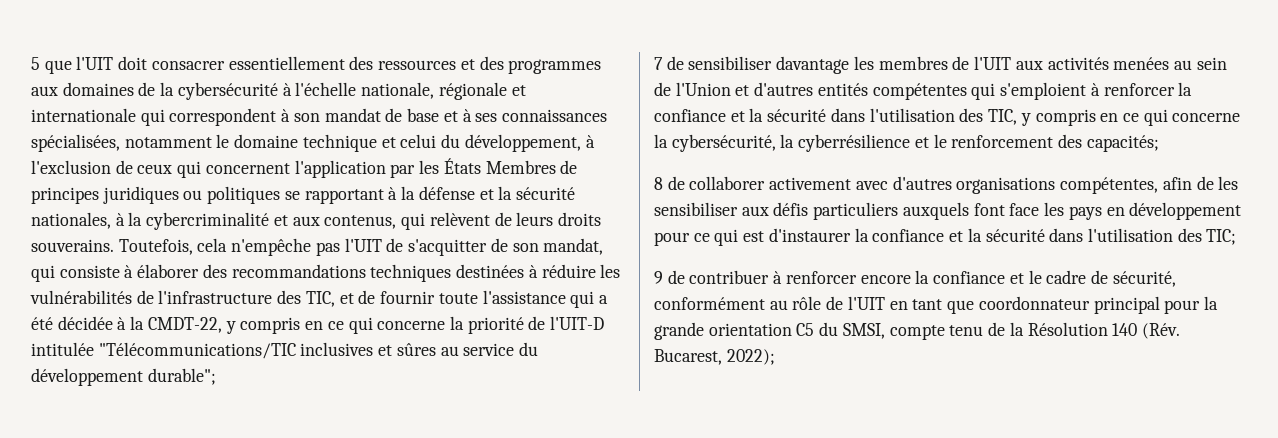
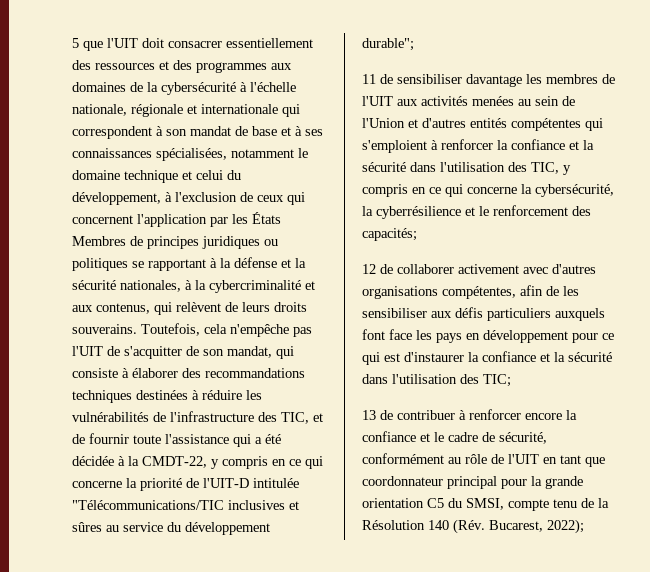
- 7 de sensibiliser davantage les membres de l'UIT aux activités menées au sein de l'Union et d'autres entités compétentes qui s'emploient à renforcer la confiance et la sécurité dans l'utilisation des TIC, y compris en ce qui concerne la cybersécurité, la cyberrésilience et le renforcement des capacités;
+ 11 de sensibiliser davantage les membres de l'UIT aux activités menées au sein de l'Union et d'autres entités compétentes qui s'emploient à renforcer la confiance et la sécurité dans l'utilisation des TIC, y compris en ce qui concerne la cybersécurité, la cyberrésilience et le renforcement des capacités;
- 8 de collaborer activement avec d'autres organisations compétentes, afin de les sensibiliser aux défis particuliers auxquels font face les pays en développement pour ce qui est d'instaurer la confiance et la sécurité dans l'utilisation des TIC;
+ 12 de collaborer activement avec d'autres organisations compétentes, afin de les sensibiliser aux défis particuliers auxquels font face les pays en développement pour ce qui est d'instaurer la confiance et la sécurité dans l'utilisation des TIC;
- 9 de contribuer à renforcer encore la confiance et le cadre de sécurité, conformément au rôle de l'UIT en tant que coordonnateur principal pour la grande orientation C5 du SMSI, compte tenu de la Résolution 140 (Rév. Bucarest, 2022);
+ 13 de contribuer à renforcer encore la confiance et le cadre de sécurité, conformément au rôle de l'UIT en tant que coordonnateur principal pour la grande orientation C5 du SMSI, compte tenu de la Résolution 140 (Rév. Bucarest, 2022);

